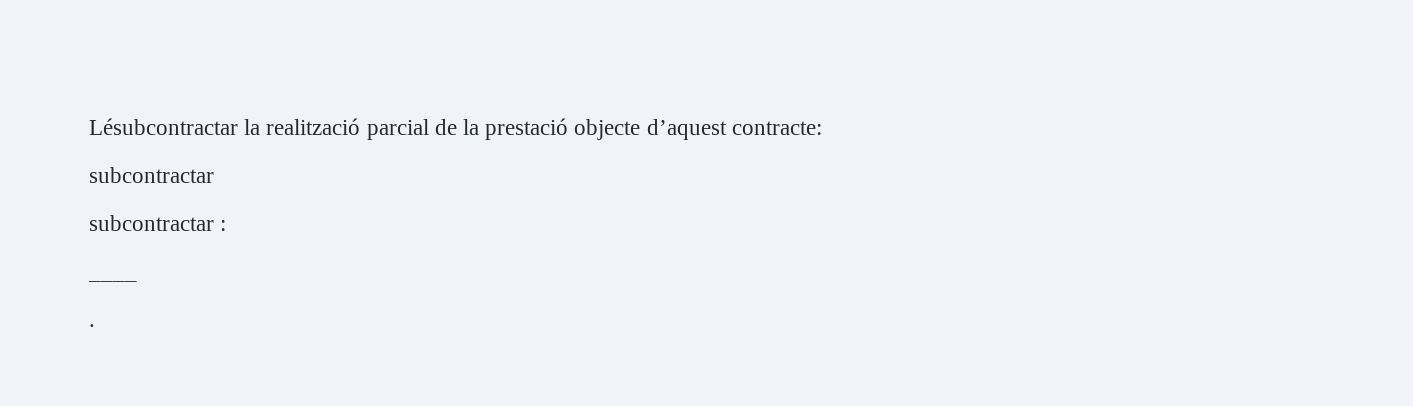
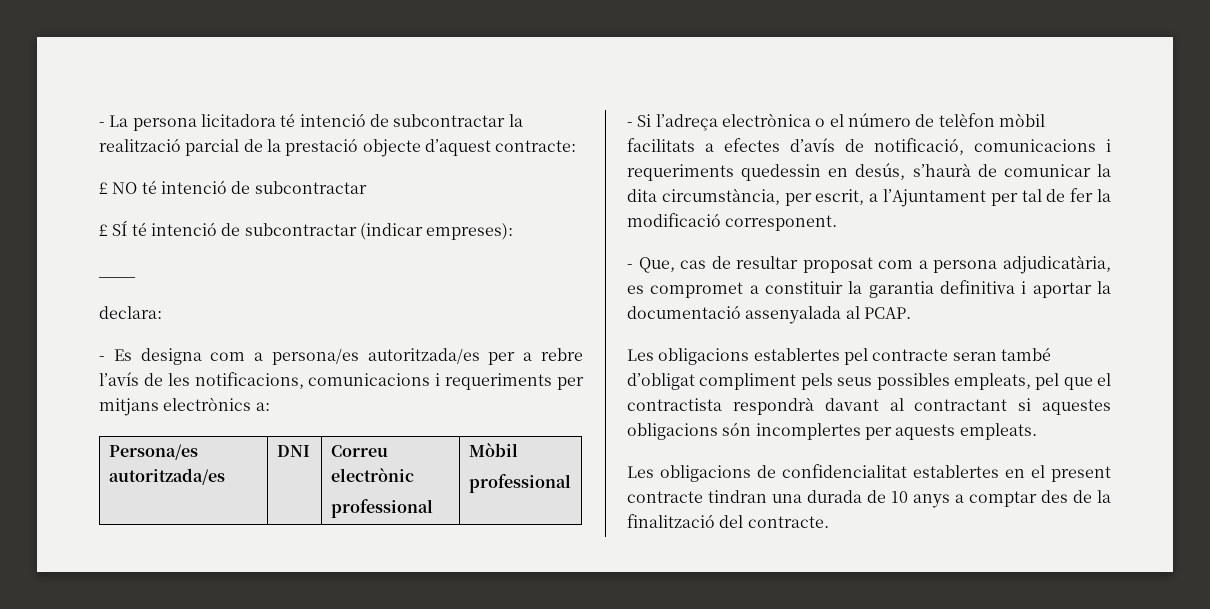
- Lésubcontractar la realització parcial de la prestació objecte d’aquest contracte:
- subcontractar
- subcontractar :
+ - La persona licitadora té intenció de subcontractar la realització parcial de la prestació objecte d’aquest contracte:
+ £ NO té intenció de subcontractar
+ £ SÍ té intenció de subcontractar (indicar empreses):
  ____
- .
+ declara:
+ - Es designa com a persona/es autoritzada/es per a rebre l’avís de les notificacions, comunicacions i requeriments per mitjans electrònics a:
+ Persona/es autoritzada/es | DNI | Correu electrònic
+ professional | Mòbil
+ professional
+ - Si l’adreça electrònica o el número de telèfon mòbil facilitats a efectes d’avís de notificació, comunicacions i requeriments quedessin en desús, s’haurà de comunicar la dita circumstància, per escrit, a l’Ajuntament per tal de fer la modificació corresponent.
+ - Que, cas de resultar proposat com a persona adjudicatària, es compromet a constituir la garantia definitiva i aportar la documentació assenyalada al PCAP.
+ Les obligacions establertes pel contracte seran també d’obligat compliment pels seus possibles empleats, pel que el contractista respondrà davant al contractant si aquestes obligacions són incomplertes per aquests empleats.
+ Les obligacions de confidencialitat establertes en el present contracte tindran una durada de 10 anys a comptar des de la finalització del contracte.

